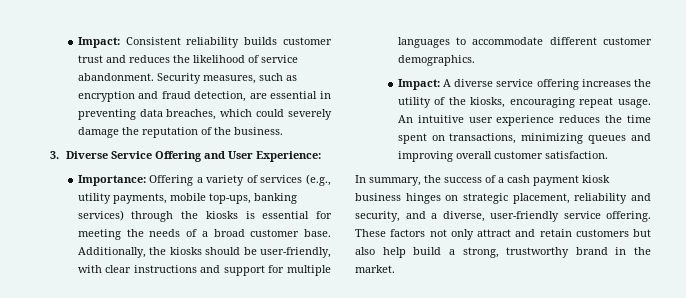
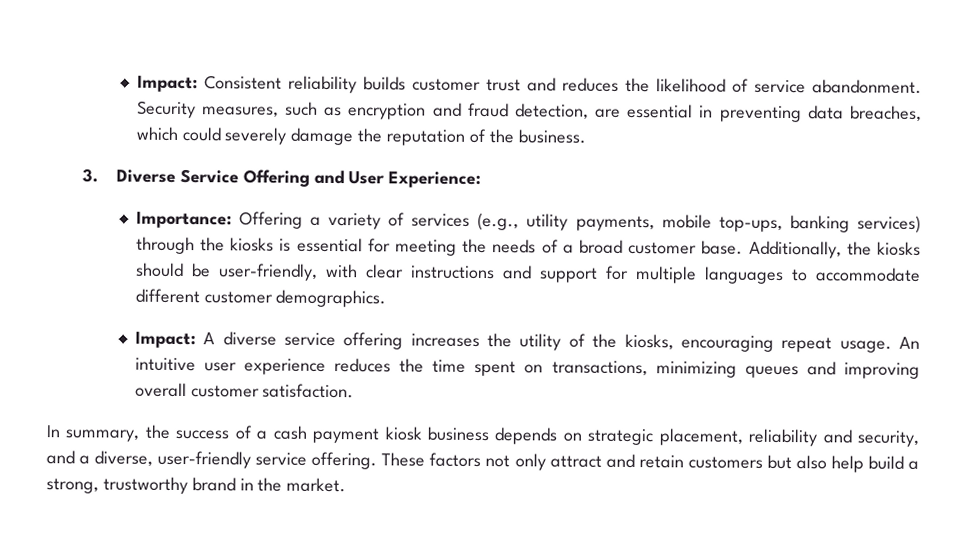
- In summary, the success of a cash payment kiosk business hinges on strategic placement, reliability and security, and a diverse, user-friendly service offering.
+ In summary, the success of a cash payment kiosk business depends on strategic placement, reliability and security, and a diverse, user-friendly service offering.

